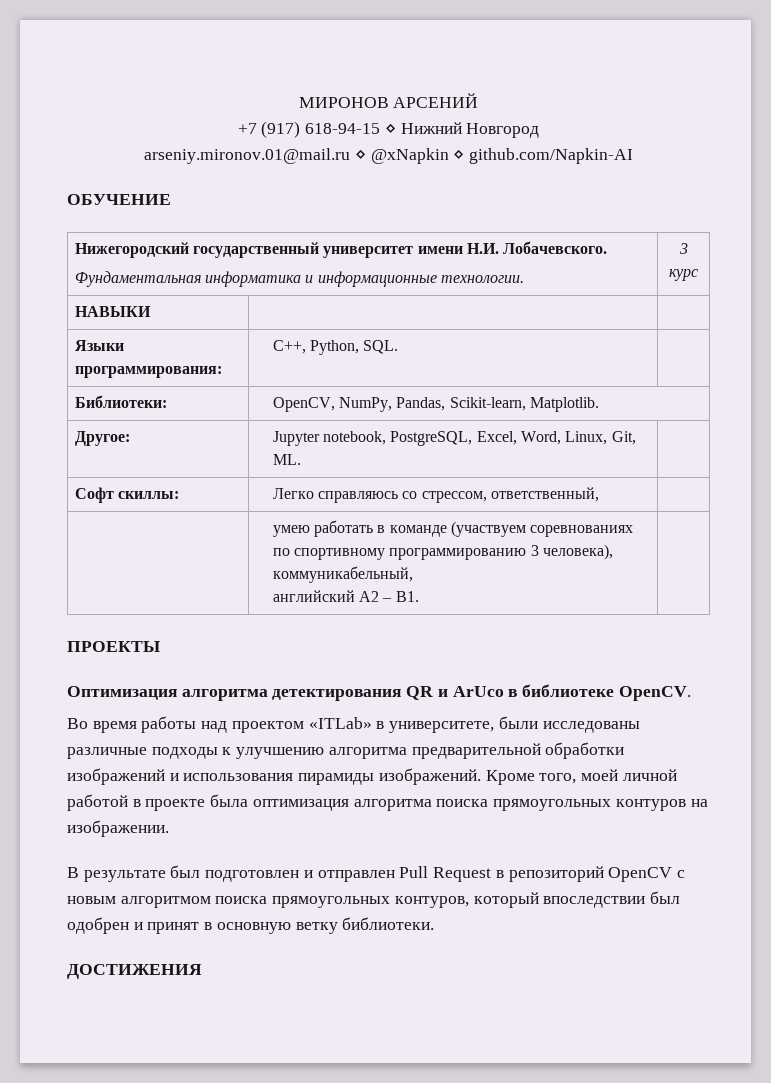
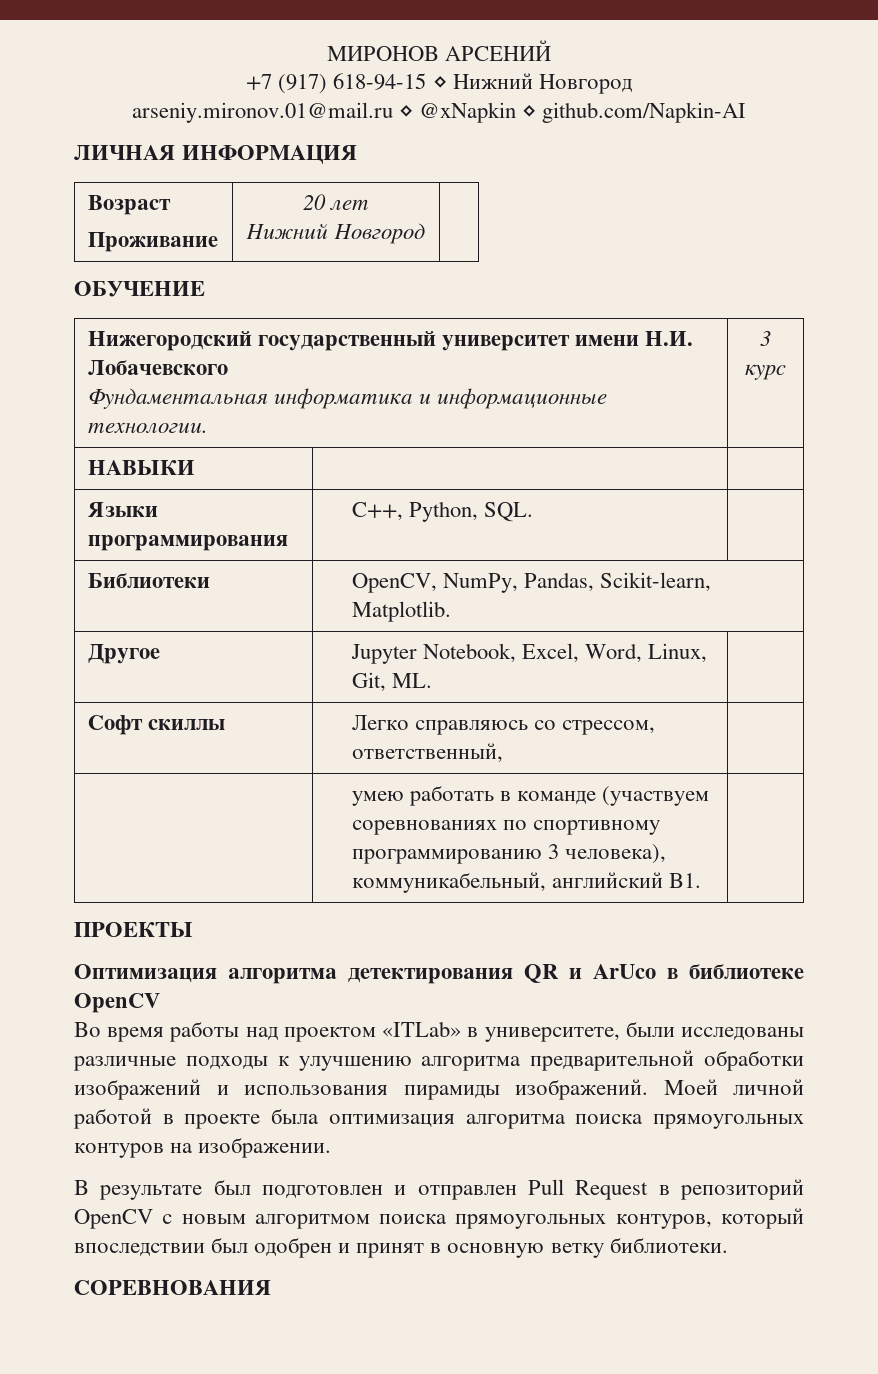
+ ЛИЧНАЯ ИНФОРМАЦИЯ
+ Возраст
+ Проживание | 20 лет
+ Нижний Новгород |
- Нижегородский государственный университет имени Н.И. Лобачевского.
+ Нижегородский государственный университет имени Н.И. Лобачевского
- Языки программирования: | C++, Python, SQL. |
+ Языки программирования | C++, Python, SQL. |
- Библиотеки: | OpenCV, NumPy, Pandas, Scikit-learn, Matplotlib.
+ Библиотеки | OpenCV, NumPy, Pandas, Scikit-learn, Matplotlib.
- Другое: | Jupyter notebook, PostgreSQL, Excel, Word, Linux, Git, ML. |
+ Другое | Jupyter Notebook, Excel, Word, Linux, Git, ML. |
- Софт скиллы: | Легко справляюсь со стрессом, ответственный, |
+ Софт скиллы | Легко справляюсь со стрессом, ответственный, |
- | умею работать в команде (участвуем соревнованиях по спортивному программированию 3 человека), коммуникабельный,
- английский A2 – B1. |
+ | умею работать в команде (участвуем соревнованиях по спортивному программированию 3 человека), коммуникабельный, английский B1. |
- Оптимизация алгоритма детектирования QR и ArUco в библиотеке OpenCV.
+ Оптимизация алгоритма детектирования QR и ArUco в библиотеке OpenCV
- Кроме того, моей личной работой в проекте была оптимизация алгоритма поиска прямоугольных контуров на изображении.
+ Моей личной работой в проекте была оптимизация алгоритма поиска прямоугольных контуров на изображении.
- ДОСТИЖЕНИЯ
+ СОРЕВНОВАНИЯ

